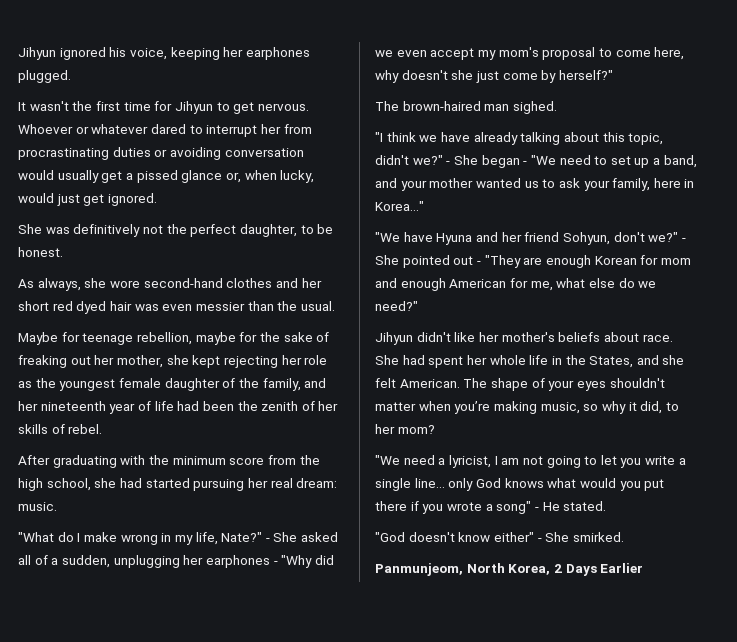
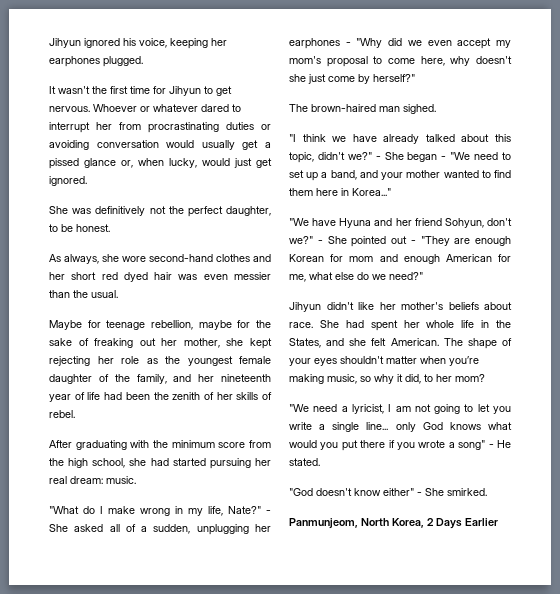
- "I think we have already talking about this topic, didn't we?"
+ "I think we have already talked about this topic, didn't we?"
- - She began - "We need to set up a band, and your mother wanted us to ask your family, here in Korea..."
+ - She began - "We need to set up a band, and your mother wanted to find them here in Korea..."

